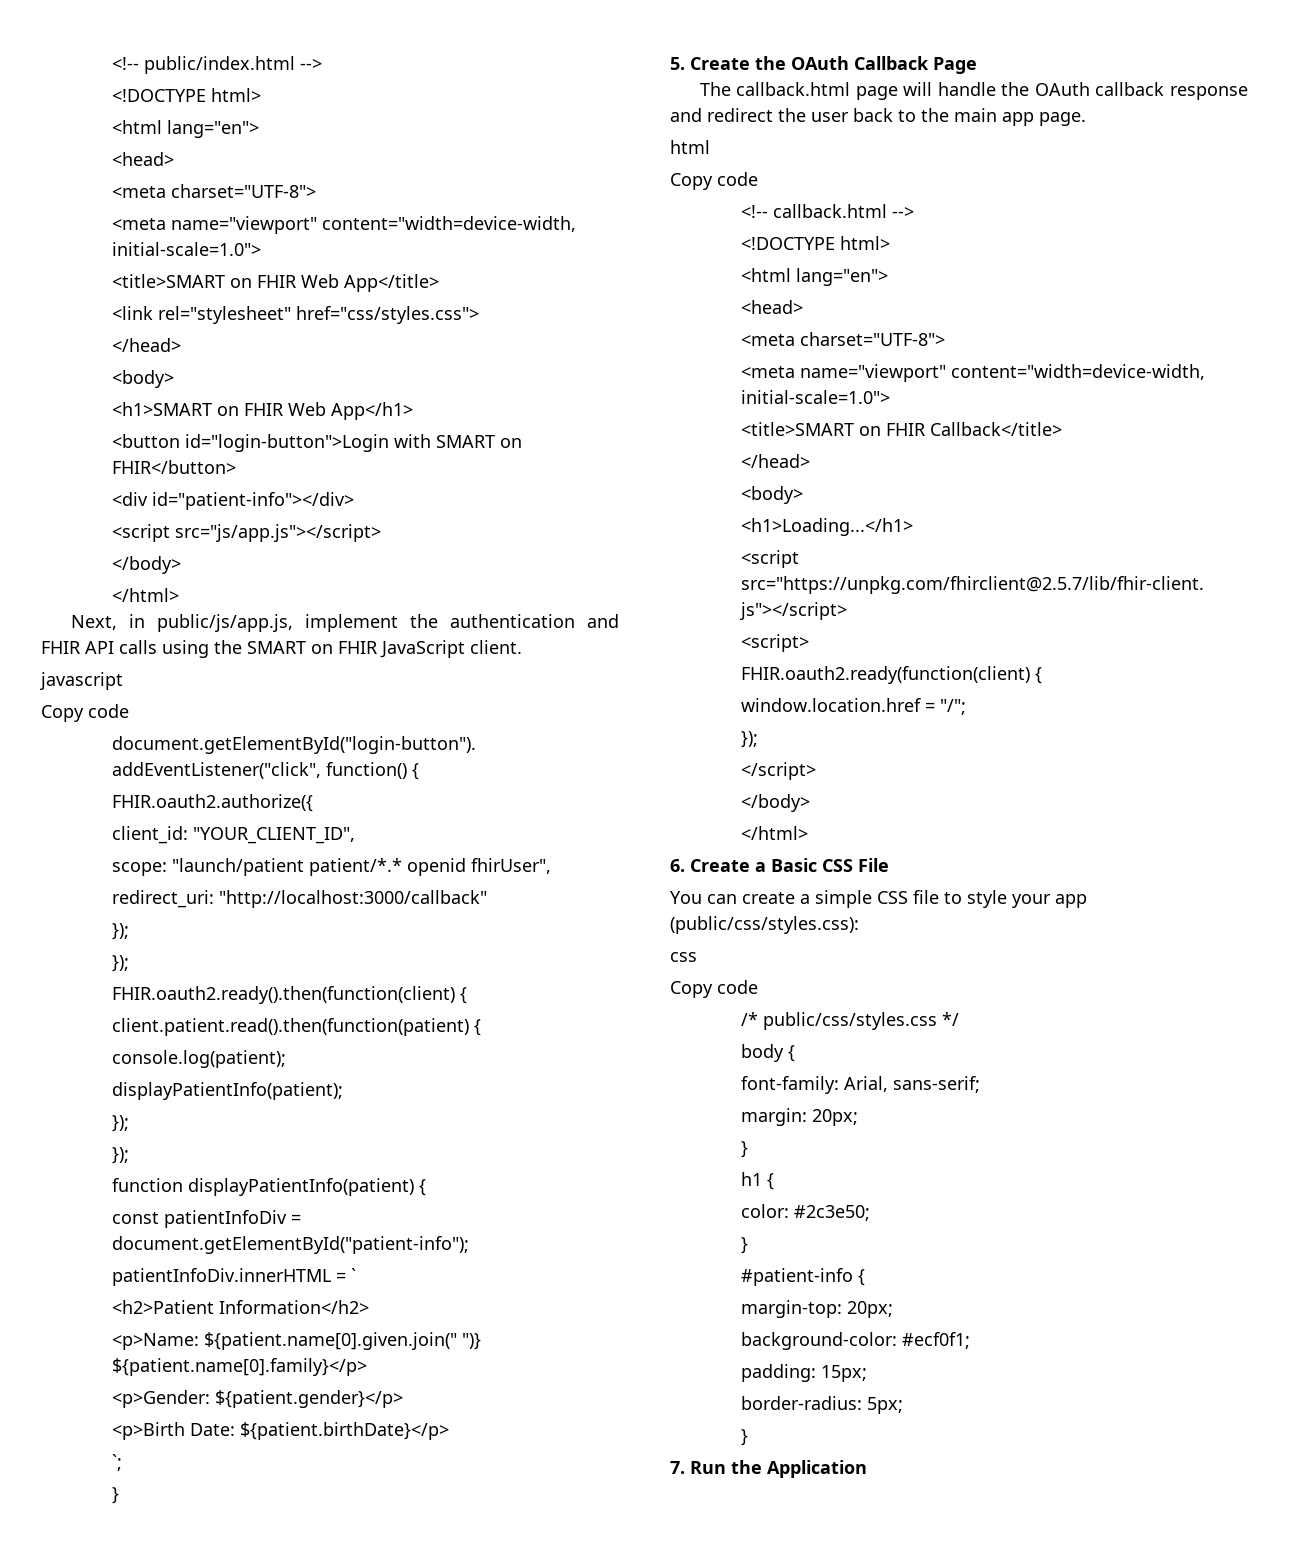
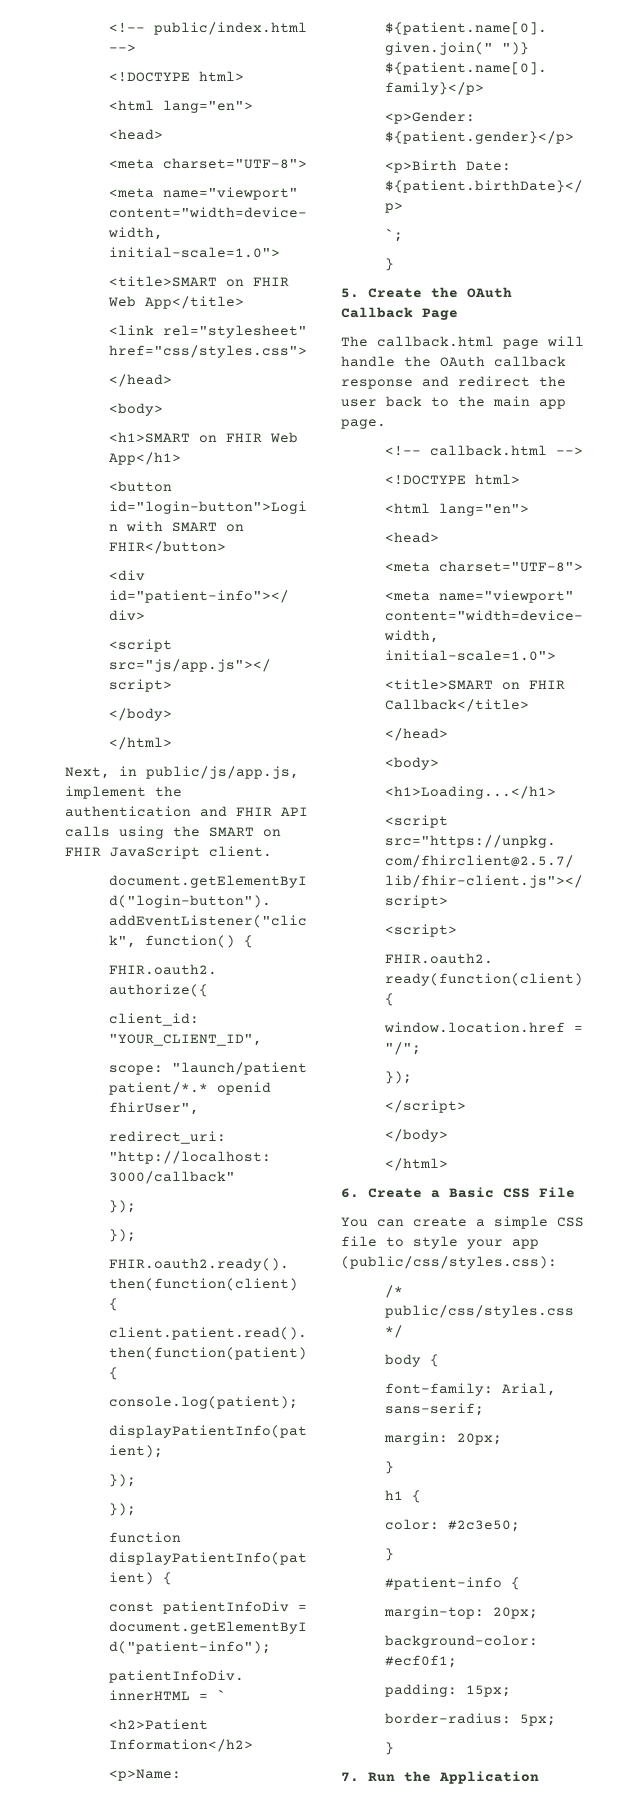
- javascript
- Copy code
- html
- Copy code
- css
- Copy code

